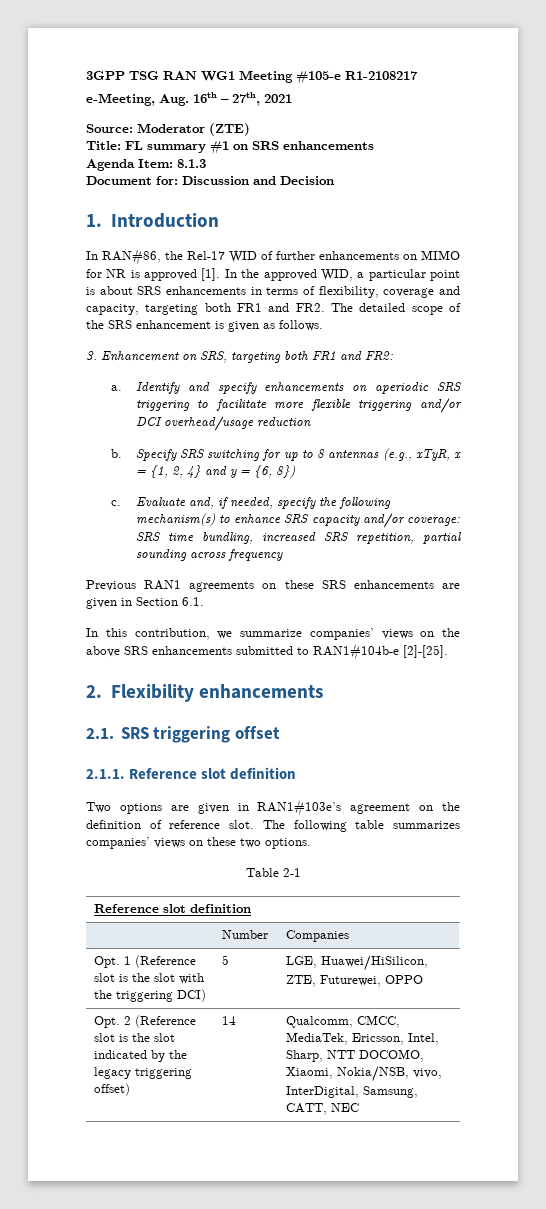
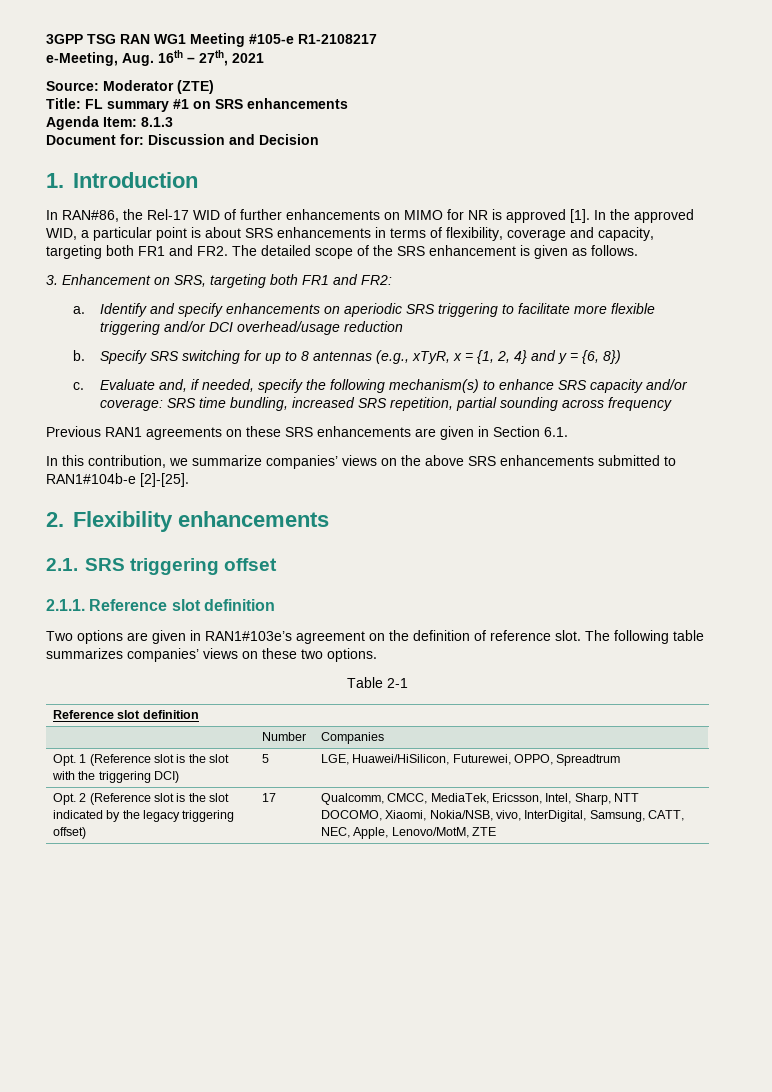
- Opt. 1 (Reference slot is the slot with the triggering DCI) | 5 | LGE, Huawei/HiSilicon, ZTE, Futurewei, OPPO
+ Opt. 1 (Reference slot is the slot with the triggering DCI) | 5 | LGE, Huawei/HiSilicon, Futurewei, OPPO, Spreadtrum
- Opt. 2 (Reference slot is the slot indicated by the legacy triggering offset) | 14 | Qualcomm, CMCC, MediaTek, Ericsson, Intel, Sharp, NTT DOCOMO, Xiaomi, Nokia/NSB, vivo, InterDigital, Samsung, CATT, NEC
+ Opt. 2 (Reference slot is the slot indicated by the legacy triggering offset) | 17 | Qualcomm, CMCC, MediaTek, Ericsson, Intel, Sharp, NTT DOCOMO, Xiaomi, Nokia/NSB, vivo, InterDigital, Samsung, CATT, NEC, Apple, Lenovo/MotM, ZTE

